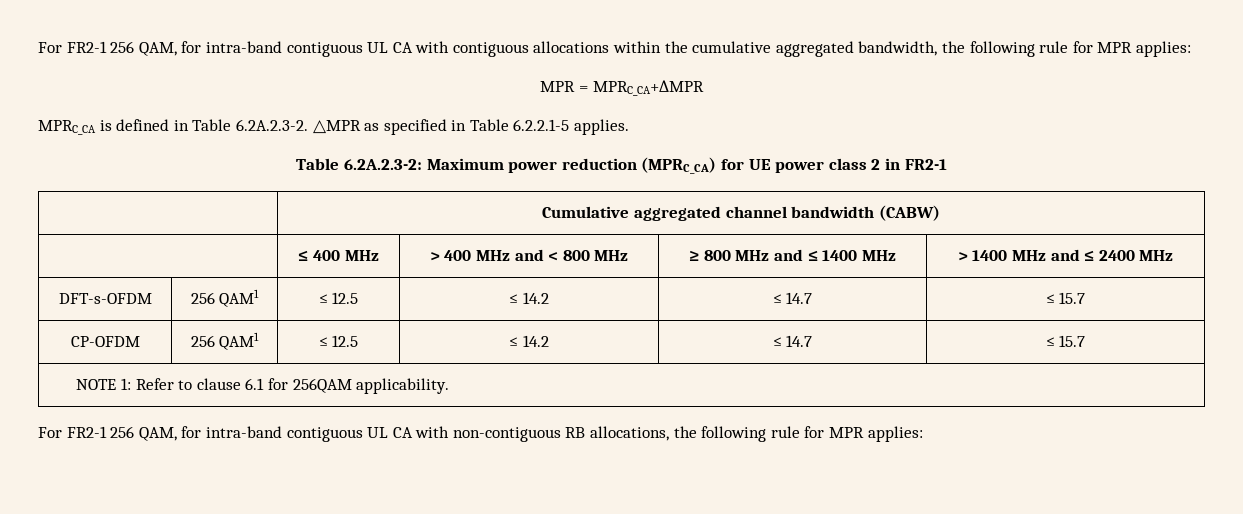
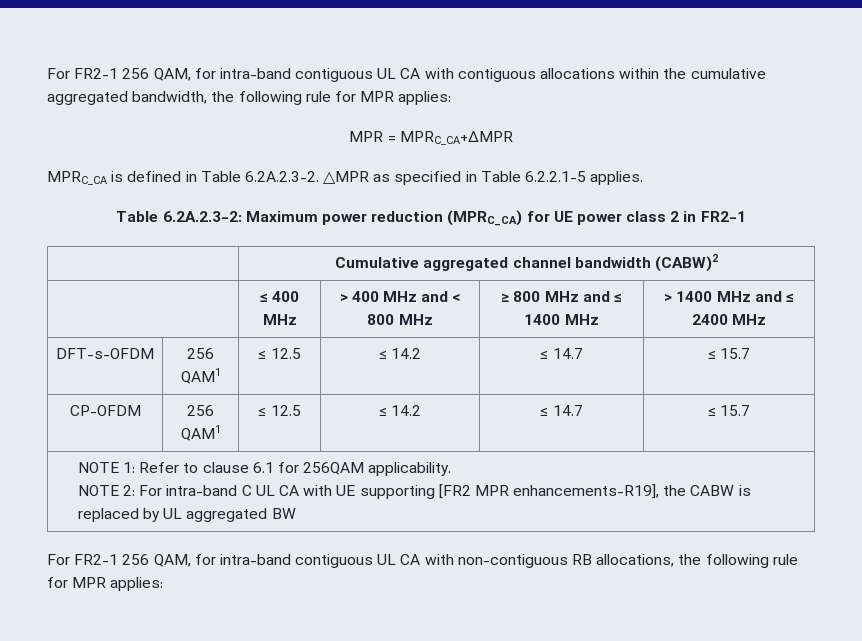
- | Cumulative aggregated channel bandwidth (CABW)
+ | Cumulative aggregated channel bandwidth (CABW)2
  NOTE 1: Refer to clause 6.1 for 256QAM applicability.
+ NOTE 2: For intra-band C UL CA with UE supporting [FR2 MPR enhancements-R19], the CABW is replaced by UL aggregated BW

